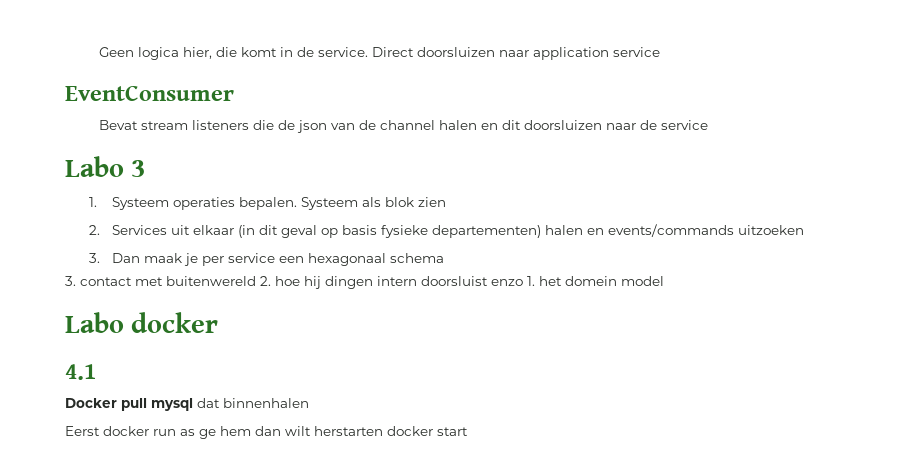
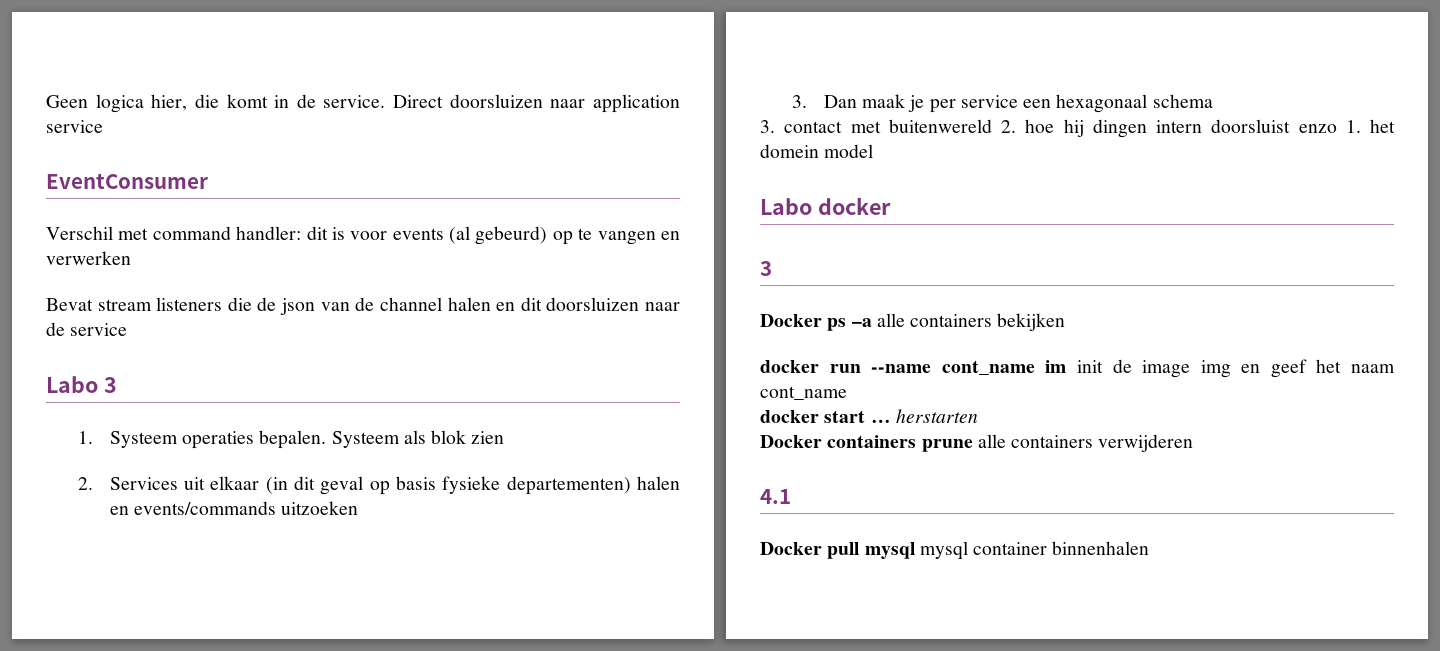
+ Verschil met command handler: dit is voor events (al gebeurd) op te vangen en verwerken
  Labo docker
+ 3
+ Docker ps –a alle containers bekijken
+ docker run --name cont_name im init de image img en geef het naam cont_name
+ docker start … herstarten
+ Docker containers prune alle containers verwijderen
- Docker pull mysql dat binnenhalen
+ Docker pull mysql mysql container binnenhalen
- Eerst docker run as ge hem dan wilt herstarten docker start

